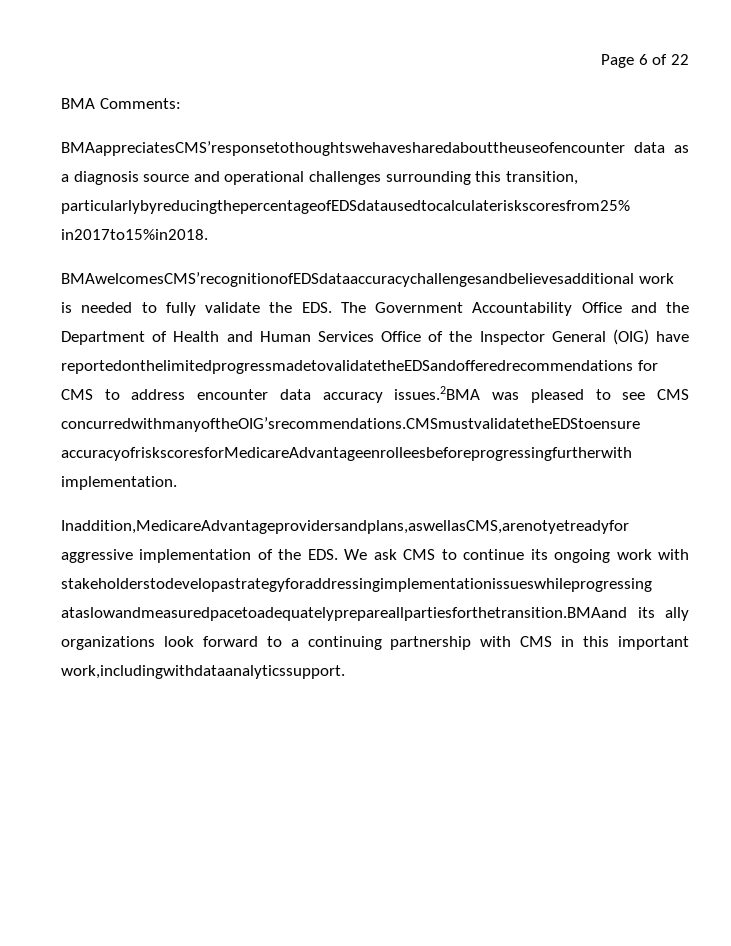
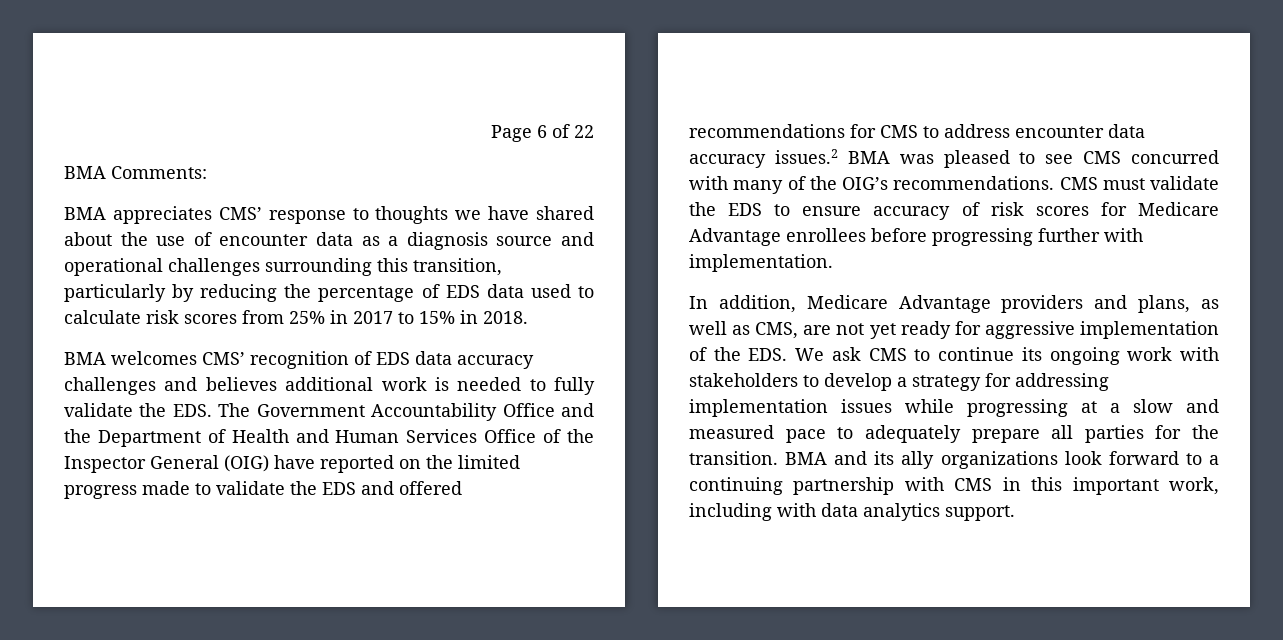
- BMAappreciatesCMS’responsetothoughtswehavesharedabouttheuseofencounter data as a diagnosis source and operational challenges surrounding this transition, particularlybyreducingthepercentageofEDSdatausedtocalculateriskscoresfrom25% in2017to15%in2018.
- BMAwelcomesCMS’recognitionofEDSdataaccuracychallengesandbelievesadditional work is needed to fully validate the EDS. The Government Accountability Office and the Department of Health and Human Services Office of the Inspector General (OIG) have reportedonthelimitedprogressmadetovalidatetheEDSandofferedrecommendations for CMS to address encounter data accuracy issues.2BMA was pleased to see CMS concurredwithmanyoftheOIG’srecommendations.CMSmustvalidatetheEDStoensure accuracyofriskscoresforMedicareAdvantageenrolleesbeforeprogressingfurtherwith implementation.
- Inaddition,MedicareAdvantageprovidersandplans,aswellasCMS,arenotyetreadyfor aggressive implementation of the EDS. We ask CMS to continue its ongoing work with stakeholderstodevelopastrategyforaddressingimplementationissueswhileprogressing ataslowandmeasuredpacetoadequatelyprepareallpartiesforthetransition.BMAand its ally organizations look forward to a continuing partnership with CMS in this important work,includingwithdataanalyticssupport.
+ BMA appreciates CMS’ response to thoughts we have shared about the use of encounter data as a diagnosis source and operational challenges surrounding this transition, particularly by reducing the percentage of EDS data used to calculate risk scores from 25% in 2017 to 15% in 2018.
+ BMA welcomes CMS’ recognition of EDS data accuracy challenges and believes additional work is needed to fully validate the EDS. The Government Accountability Office and the Department of Health and Human Services Office of the Inspector General (OIG) have reported on the limited progress made to validate the EDS and offered recommendations for CMS to address encounter data accuracy issues.2 BMA was pleased to see CMS concurred with many of the OIG’s recommendations. CMS must validate the EDS to ensure accuracy of risk scores for Medicare Advantage enrollees before progressing further with implementation.
+ In addition, Medicare Advantage providers and plans, as well as CMS, are not yet ready for aggressive implementation of the EDS. We ask CMS to continue its ongoing work with stakeholders to develop a strategy for addressing implementation issues while progressing at a slow and measured pace to adequately prepare all parties for the transition. BMA and its ally organizations look forward to a continuing partnership with CMS in this important work, including with data analytics support.

